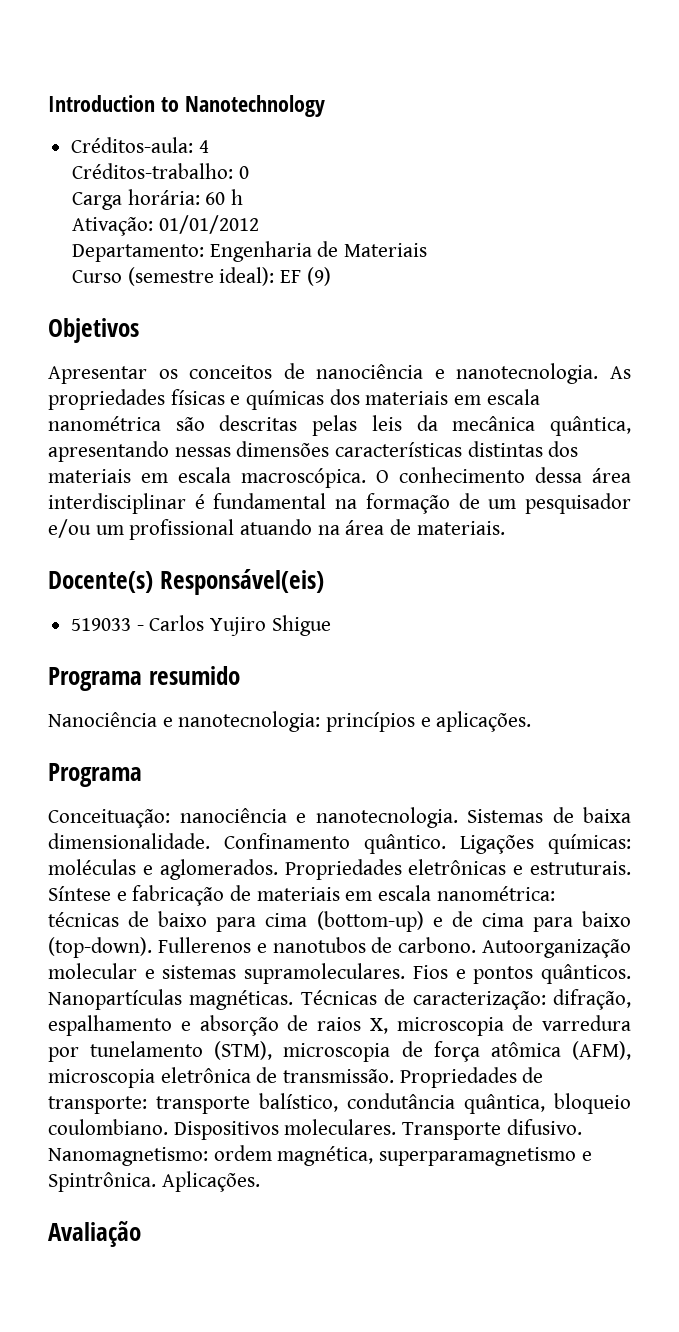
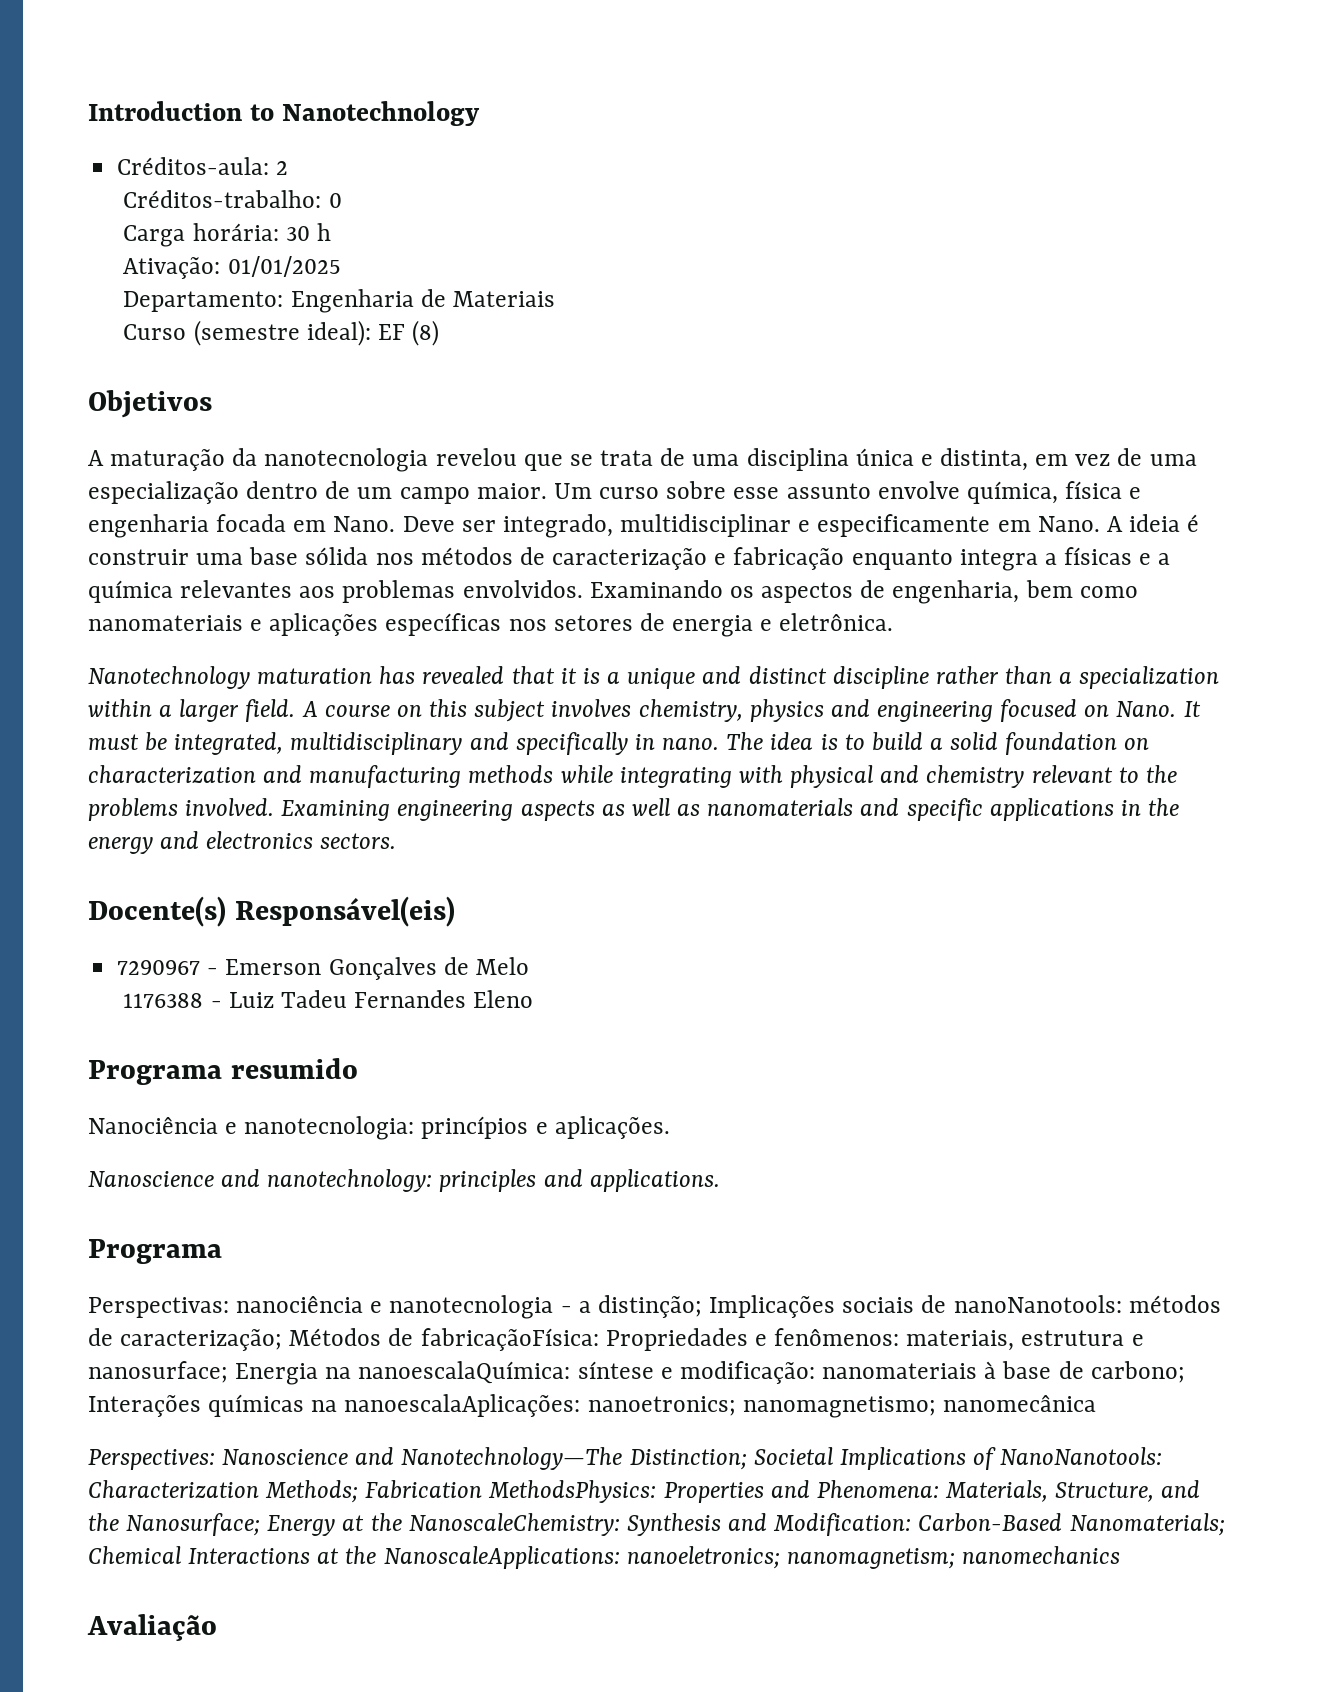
- Créditos-aula: 4
+ Créditos-aula: 2
- Carga horária: 60 h
+ Carga horária: 30 h
- Ativação: 01/01/2012
+ Ativação: 01/01/2025
- Curso (semestre ideal): EF (9)
+ Curso (semestre ideal): EF (8)
- Apresentar os conceitos de nanociência e nanotecnologia. As propriedades físicas e químicas dos materiais em escala nanométrica são descritas pelas leis da mecânica quântica, apresentando nessas dimensões características distintas dos materiais em escala macroscópica. O conhecimento dessa área interdisciplinar é fundamental na formação de um pesquisador e/ou um profissional atuando na área de materiais.
+ A maturação da nanotecnologia revelou que se trata de uma disciplina única e distinta, em vez de uma especialização dentro de um campo maior. Um curso sobre esse assunto envolve química, física e engenharia focada em Nano. Deve ser integrado, multidisciplinar e especificamente em Nano. A ideia é construir uma base sólida nos métodos de caracterização e fabricação enquanto integra a físicas e a química relevantes aos problemas envolvidos. Examinando os aspectos de engenharia, bem como nanomateriais e aplicações específicas nos setores de energia e eletrônica.
+ Nanotechnology maturation has revealed that it is a unique and distinct discipline rather than a specialization within a larger field. A course on this subject involves chemistry, physics and engineering focused on Nano. It must be integrated, multidisciplinary and specifically in nano. The idea is to build a solid foundation on characterization and manufacturing methods while integrating with physical and chemistry relevant to the problems involved. Examining engineering aspects as well as nanomaterials and specific applications in the energy and electronics sectors.
  Docente(s) Responsável(eis)
- 519033 - Carlos Yujiro Shigue
+ 7290967 - Emerson Gonçalves de Melo
+ 1176388 - Luiz Tadeu Fernandes Eleno
+ Nanoscience and nanotechnology: principles and applications.
- Conceituação: nanociência e nanotecnologia. Sistemas de baixa dimensionalidade. Confinamento quântico. Ligações químicas: moléculas e aglomerados. Propriedades eletrônicas e estruturais. Síntese e fabricação de materiais em escala nanométrica: técnicas de baixo para cima (bottom-up) e de cima para baixo (top-down). Fullerenos e nanotubos de carbono. Autoorganização molecular e sistemas supramoleculares. Fios e pontos quânticos. Nanopartículas magnéticas. Técnicas de caracterização: difração, espalhamento e absorção de raios X, microscopia de varredura por tunelamento (STM), microscopia de força atômica (AFM), microscopia eletrônica de transmissão. Propriedades de transporte: transporte balístico, condutância quântica, bloqueio coulombiano. Dispositivos moleculares. Transporte difusivo. Nanomagnetismo: ordem magnética, superparamagnetismo e Spintrônica. Aplicações.
+ Perspectivas: nanociência e nanotecnologia - a distinção; Implicações sociais de nanoNanotools: métodos de caracterização; Métodos de fabricaçãoFísica: Propriedades e fenômenos: materiais, estrutura e nanosurface; Energia na nanoescalaQuímica: síntese e modificação: nanomateriais à base de carbono; Interações químicas na nanoescalaAplicações: nanoetronics; nanomagnetismo; nanomecânica
+ Perspectives: Nanoscience and Nanotechnology—The Distinction; Societal Implications of NanoNanotools: Characterization Methods; Fabrication MethodsPhysics: Properties and Phenomena: Materials, Structure, and the Nanosurface; Energy at the NanoscaleChemistry: Synthesis and Modification: Carbon-Based Nanomaterials; Chemical Interactions at the NanoscaleApplications: nanoeletronics; nanomagnetism; nanomechanics

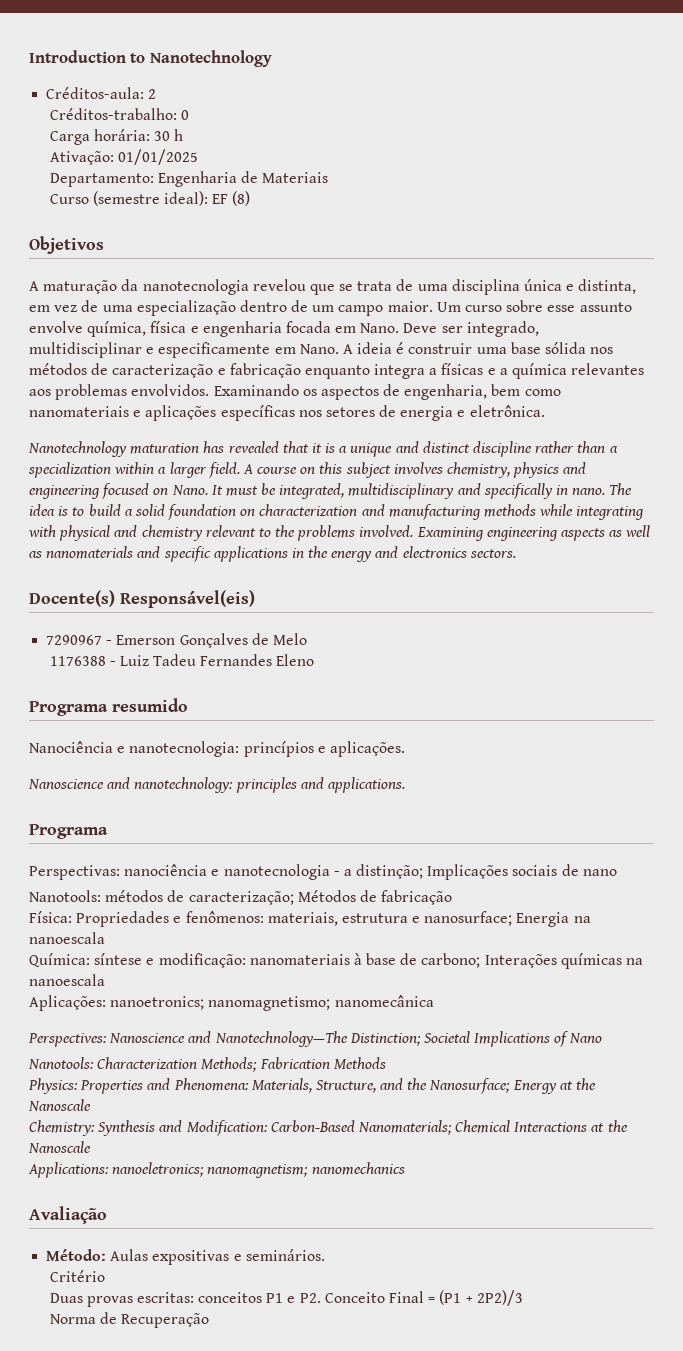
- Perspectivas: nanociência e nanotecnologia - a distinção; Implicações sociais de nanoNanotools: métodos de caracterização; Métodos de fabricaçãoFísica: Propriedades e fenômenos: materiais, estrutura e nanosurface; Energia na nanoescalaQuímica: síntese e modificação: nanomateriais à base de carbono; Interações químicas na nanoescalaAplicações: nanoetronics; nanomagnetismo; nanomecânica
+ Perspectivas: nanociência e nanotecnologia - a distinção; Implicações sociais de nano
+ Nanotools: métodos de caracterização; Métodos de fabricação
+ Física: Propriedades e fenômenos: materiais, estrutura e nanosurface; Energia na nanoescala
+ Química: síntese e modificação: nanomateriais à base de carbono; Interações químicas na nanoescala
+ Aplicações: nanoetronics; nanomagnetismo; nanomecânica
- Perspectives: Nanoscience and Nanotechnology—The Distinction; Societal Implications of NanoNanotools: Characterization Methods; Fabrication MethodsPhysics: Properties and Phenomena: Materials, Structure, and the Nanosurface; Energy at the NanoscaleChemistry: Synthesis and Modification: Carbon-Based Nanomaterials; Chemical Interactions at the NanoscaleApplications: nanoeletronics; nanomagnetism; nanomechanics
+ Perspectives: Nanoscience and Nanotechnology—The Distinction; Societal Implications of Nano
+ Nanotools: Characterization Methods; Fabrication Methods
+ Physics: Properties and Phenomena: Materials, Structure, and the Nanosurface; Energy at the Nanoscale
+ Chemistry: Synthesis and Modification: Carbon-Based Nanomaterials; Chemical Interactions at the Nanoscale
+ Applications: nanoeletronics; nanomagnetism; nanomechanics
+ Método: Aulas expositivas e seminários.
+ Critério
+ Duas provas escritas: conceitos P1 e P2. Conceito Final = (P1 + 2P2)/3
+ Norma de Recuperação

